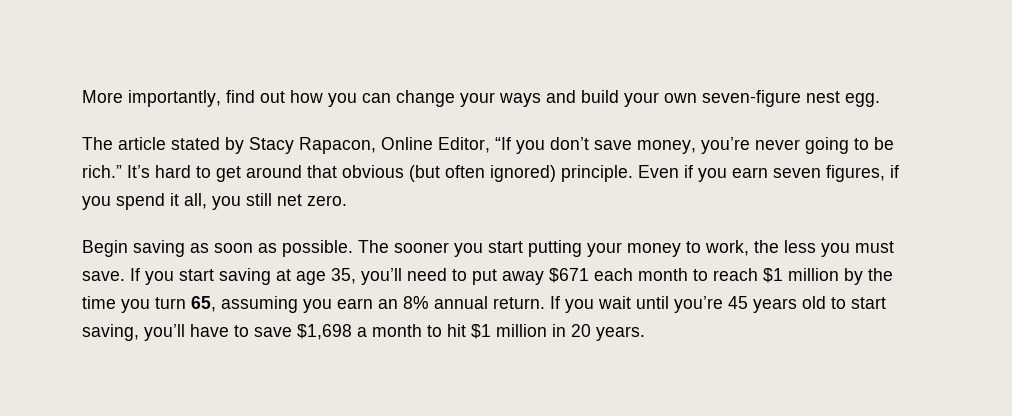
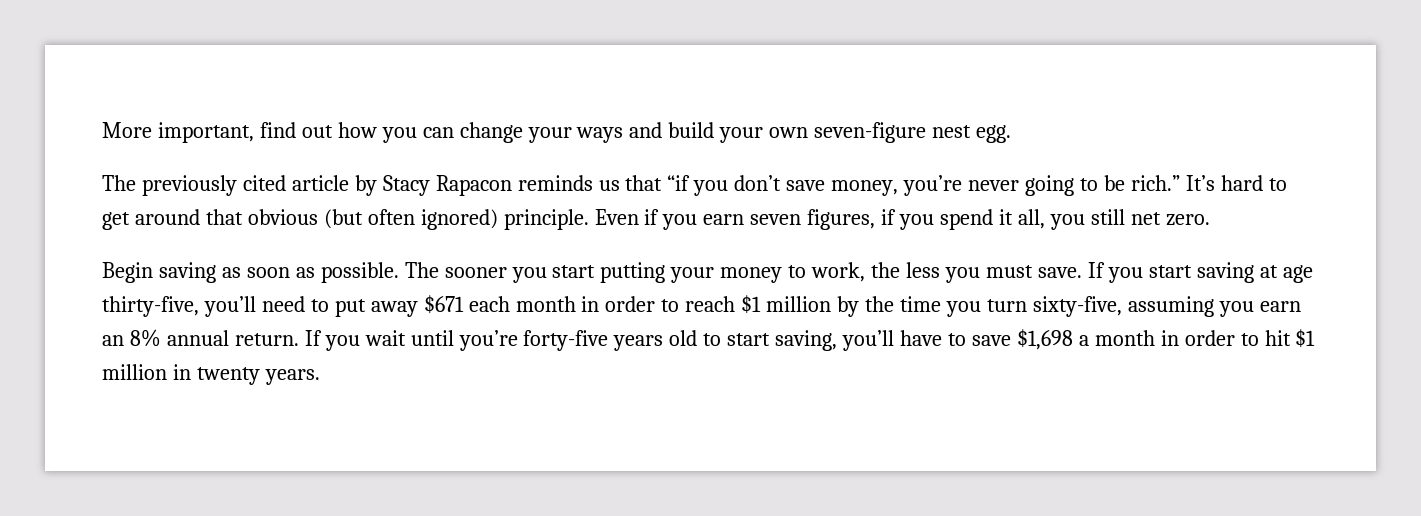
- More importantly, find out how you can change your ways and build your own seven-figure nest egg.
+ More important, find out how you can change your ways and build your own seven-figure nest egg.
- The article stated by Stacy Rapacon, Online Editor, “If you don’t save money, you’re never going to be rich.”
+ The previously cited article by Stacy Rapacon reminds us that “if you don’t save money, you’re never going to be rich.”
- If you start saving at age 35, you’ll need to put away $671 each month to reach $1 million by the time you turn 65, assuming you earn an 8% annual return.
+ If you start saving at age thirty-five, you’ll need to put away $671 each month in order to reach $1 million by the time you turn sixty-five, assuming you earn an 8% annual return.
- If you wait until you’re 45 years old to start saving, you’ll have to save $1,698 a month to hit $1 million in 20 years.
+ If you wait until you’re forty-five years old to start saving, you’ll have to save $1,698 a month in order to hit $1 million in twenty years.

